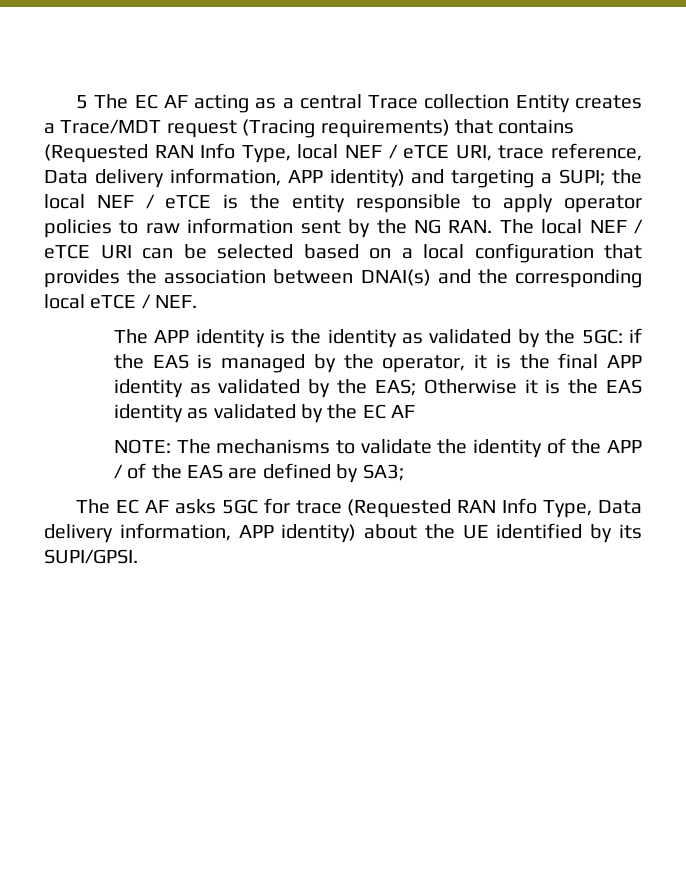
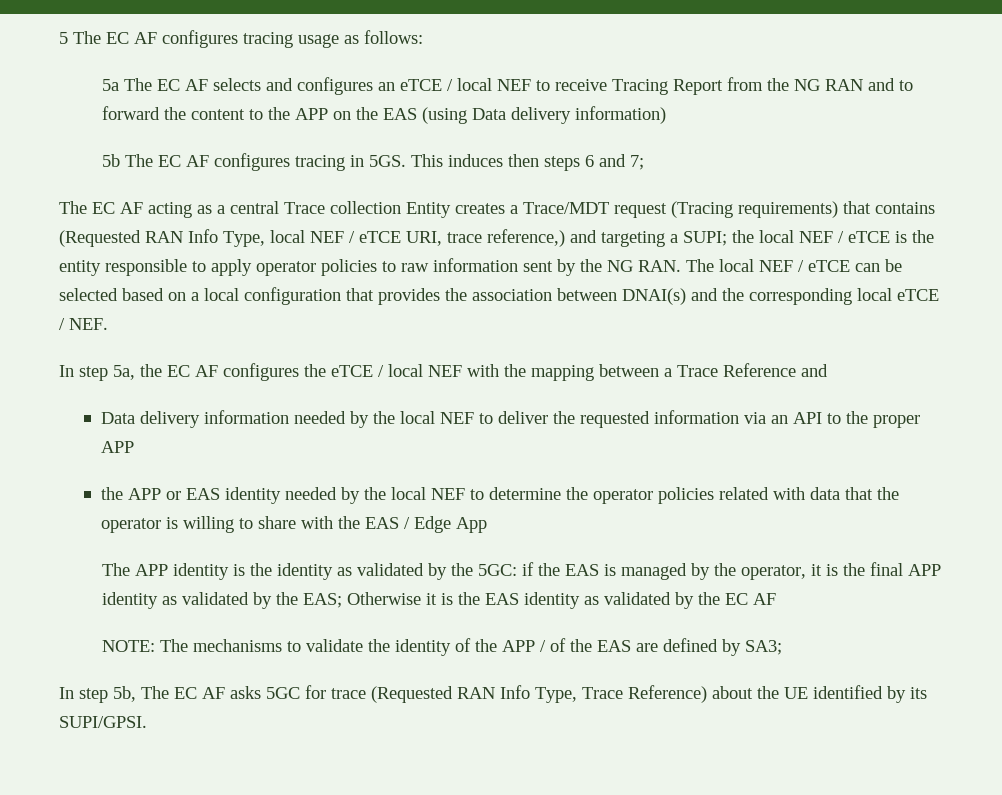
- 5 The EC AF acting as a central Trace collection Entity creates a Trace/MDT request (Tracing requirements) that contains (Requested RAN Info Type, local NEF / eTCE URI, trace reference, Data delivery information, APP identity) and targeting a SUPI;
+ 5 The EC AF configures tracing usage as follows:
+ 5a The EC AF selects and configures an eTCE / local NEF to receive Tracing Report from the NG RAN and to forward the content to the APP on the EAS (using Data delivery information)
+ 5b The EC AF configures tracing in 5GS. This induces then steps 6 and 7;
+ The EC AF acting as a central Trace collection Entity creates a Trace/MDT request (Tracing requirements) that contains (Requested RAN Info Type, local NEF / eTCE URI, trace reference,) and targeting a SUPI;
- the local NEF / eTCE is the entity responsible to apply operator policies to raw information sent by the NG RAN. The local NEF / eTCE URI can be selected based on a local configuration that provides the association between DNAI(s) and the corresponding local eTCE / NEF.
+ the local NEF / eTCE is the entity responsible to apply operator policies to raw information sent by the NG RAN. The local NEF / eTCE can be selected based on a local configuration that provides the association between DNAI(s) and the corresponding local eTCE / NEF.
+ In step 5a, the EC AF configures the eTCE / local NEF with the mapping between a Trace Reference and
+ Data delivery information needed by the local NEF to deliver the requested information via an API to the proper APP
+ the APP or EAS identity needed by the local NEF to determine the operator policies related with data that the operator is willing to share with the EAS / Edge App
- The EC AF asks 5GC for trace (Requested RAN Info Type, Data delivery information, APP identity) about the UE identified by its SUPI/GPSI.
+ In step 5b, The EC AF asks 5GC for trace (Requested RAN Info Type, Trace Reference) about the UE identified by its SUPI/GPSI.

